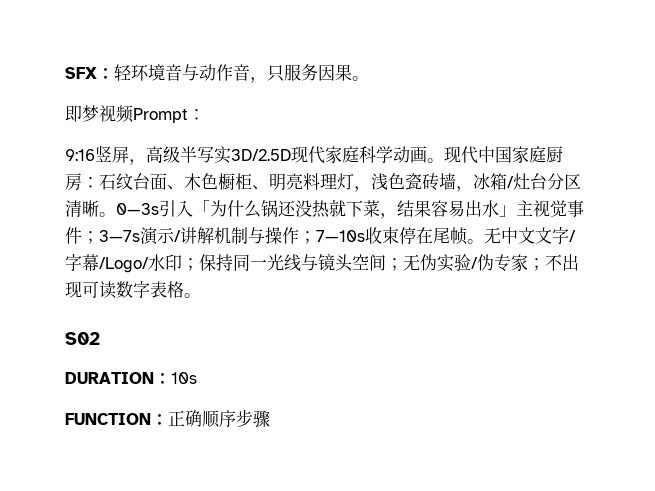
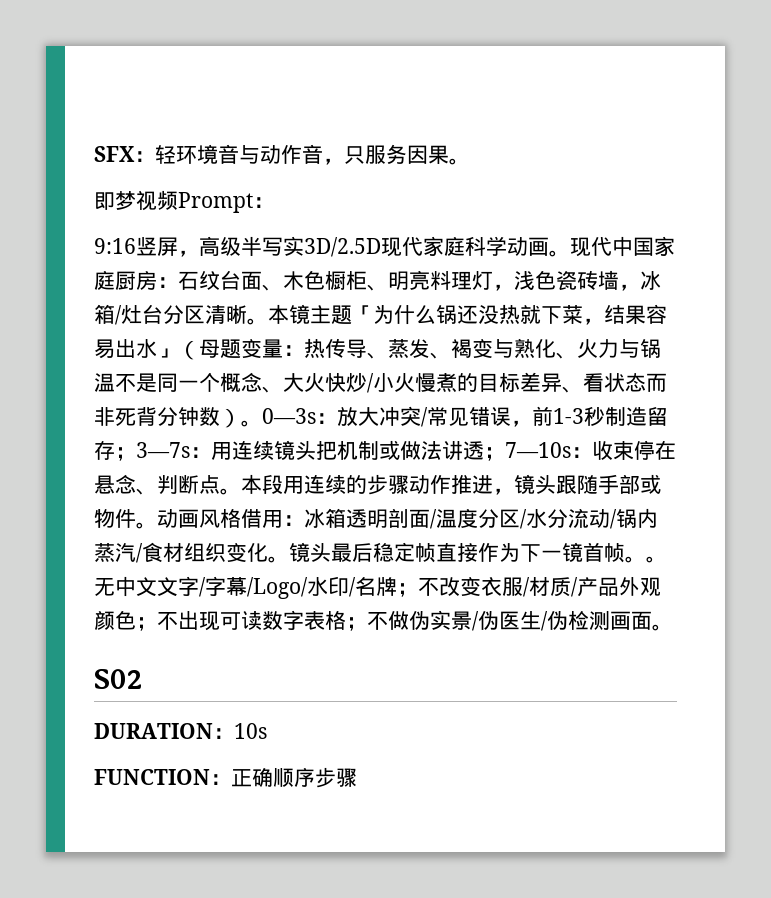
- 0—3s引入「为什么锅还没热就下菜，结果容易出水」主视觉事件；3—7s演示/讲解机制与操作；7—10s收束停在尾帧。
+ 本镜主题「为什么锅还没热就下菜，结果容易出水」（母题变量：热传导、蒸发、褐变与熟化、火力与锅温不是同一个概念、大火快炒/小火慢煮的目标差异、看状态而非死背分钟数）。0—3s：放大冲突/常见错误，前1-3秒制造留存；3—7s：用连续镜头把机制或做法讲透；7—10s：收束停在悬念、判断点。本段用连续的步骤动作推进，镜头跟随手部或物件。动画风格借用：冰箱透明剖面/温度分区/水分流动/锅内蒸汽/食材组织变化。镜头最后稳定帧直接作为下一镜首帧。。
- 无中文文字/字幕/Logo/水印；保持同一光线与镜头空间；无伪实验/伪专家；不出现可读数字表格。
+ 无中文文字/字幕/Logo/水印/名牌；不改变衣服/材质/产品外观颜色；不出现可读数字表格；不做伪实景/伪医生/伪检测画面。

